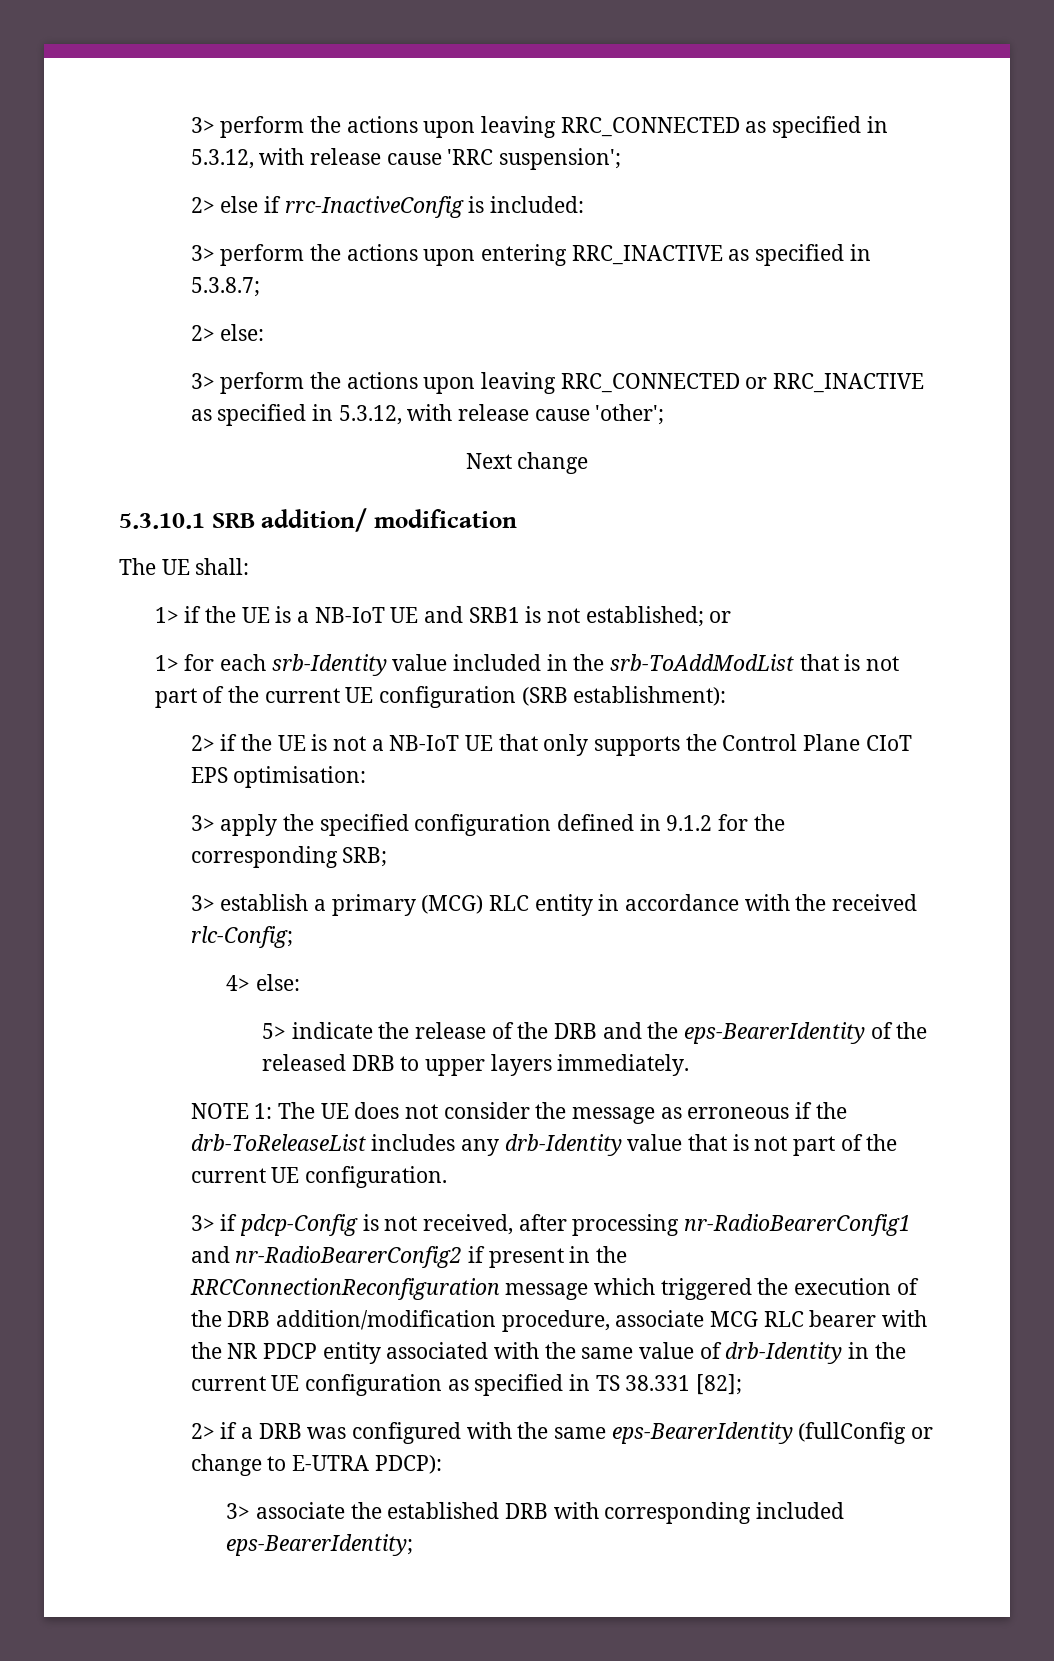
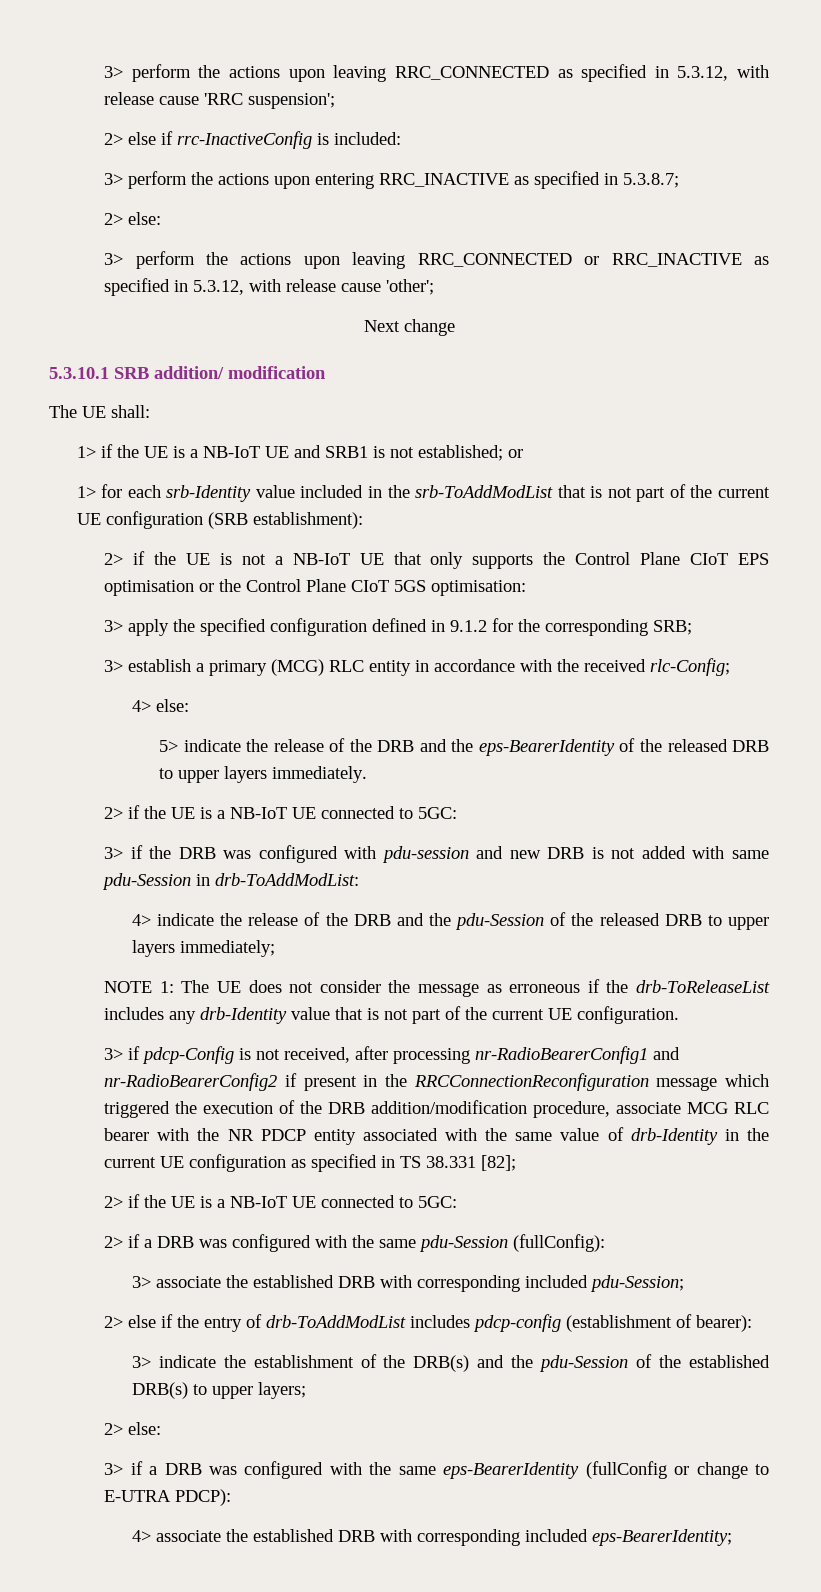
- 2> if the UE is not a NB-IoT UE that only supports the Control Plane CIoT EPS optimisation:
+ 2> if the UE is not a NB-IoT UE that only supports the Control Plane CIoT EPS optimisation or the Control Plane CIoT 5GS optimisation:
  5> indicate the release of the DRB and the eps-BearerIdentity of the released DRB to upper layers immediately.
+ 2> if the UE is a NB-IoT UE connected to 5GC:
+ 3> if the DRB was configured with pdu-session and new DRB is not added with same pdu-Session in drb-ToAddModList:
+ 4> indicate the release of the DRB and the pdu-Session of the released DRB to upper layers immediately;
  3> if pdcp-Config is not received, after processing nr-RadioBearerConfig1 and nr-RadioBearerConfig2 if present in the RRCConnectionReconfiguration message which triggered the execution of the DRB addition/modification procedure, associate MCG RLC bearer with the NR PDCP entity associated with the same value of drb-Identity in the current UE configuration as specified in TS 38.331 [82];
- 2> if a DRB was configured with the same eps-BearerIdentity (fullConfig or change to E-UTRA PDCP):
+ 2> if the UE is a NB-IoT UE connected to 5GC:
+ 2> if a DRB was configured with the same pdu-Session (fullConfig):
+ 3> associate the established DRB with corresponding included pdu-Session;
+ 2> else if the entry of drb-ToAddModList includes pdcp-config (establishment of bearer):
+ 3> indicate the establishment of the DRB(s) and the pdu-Session of the established DRB(s) to upper layers;
+ 2> else:
+ 3> if a DRB was configured with the same eps-BearerIdentity (fullConfig or change to E-UTRA PDCP):
- 3> associate the established DRB with corresponding included eps-BearerIdentity;
+ 4> associate the established DRB with corresponding included eps-BearerIdentity;

